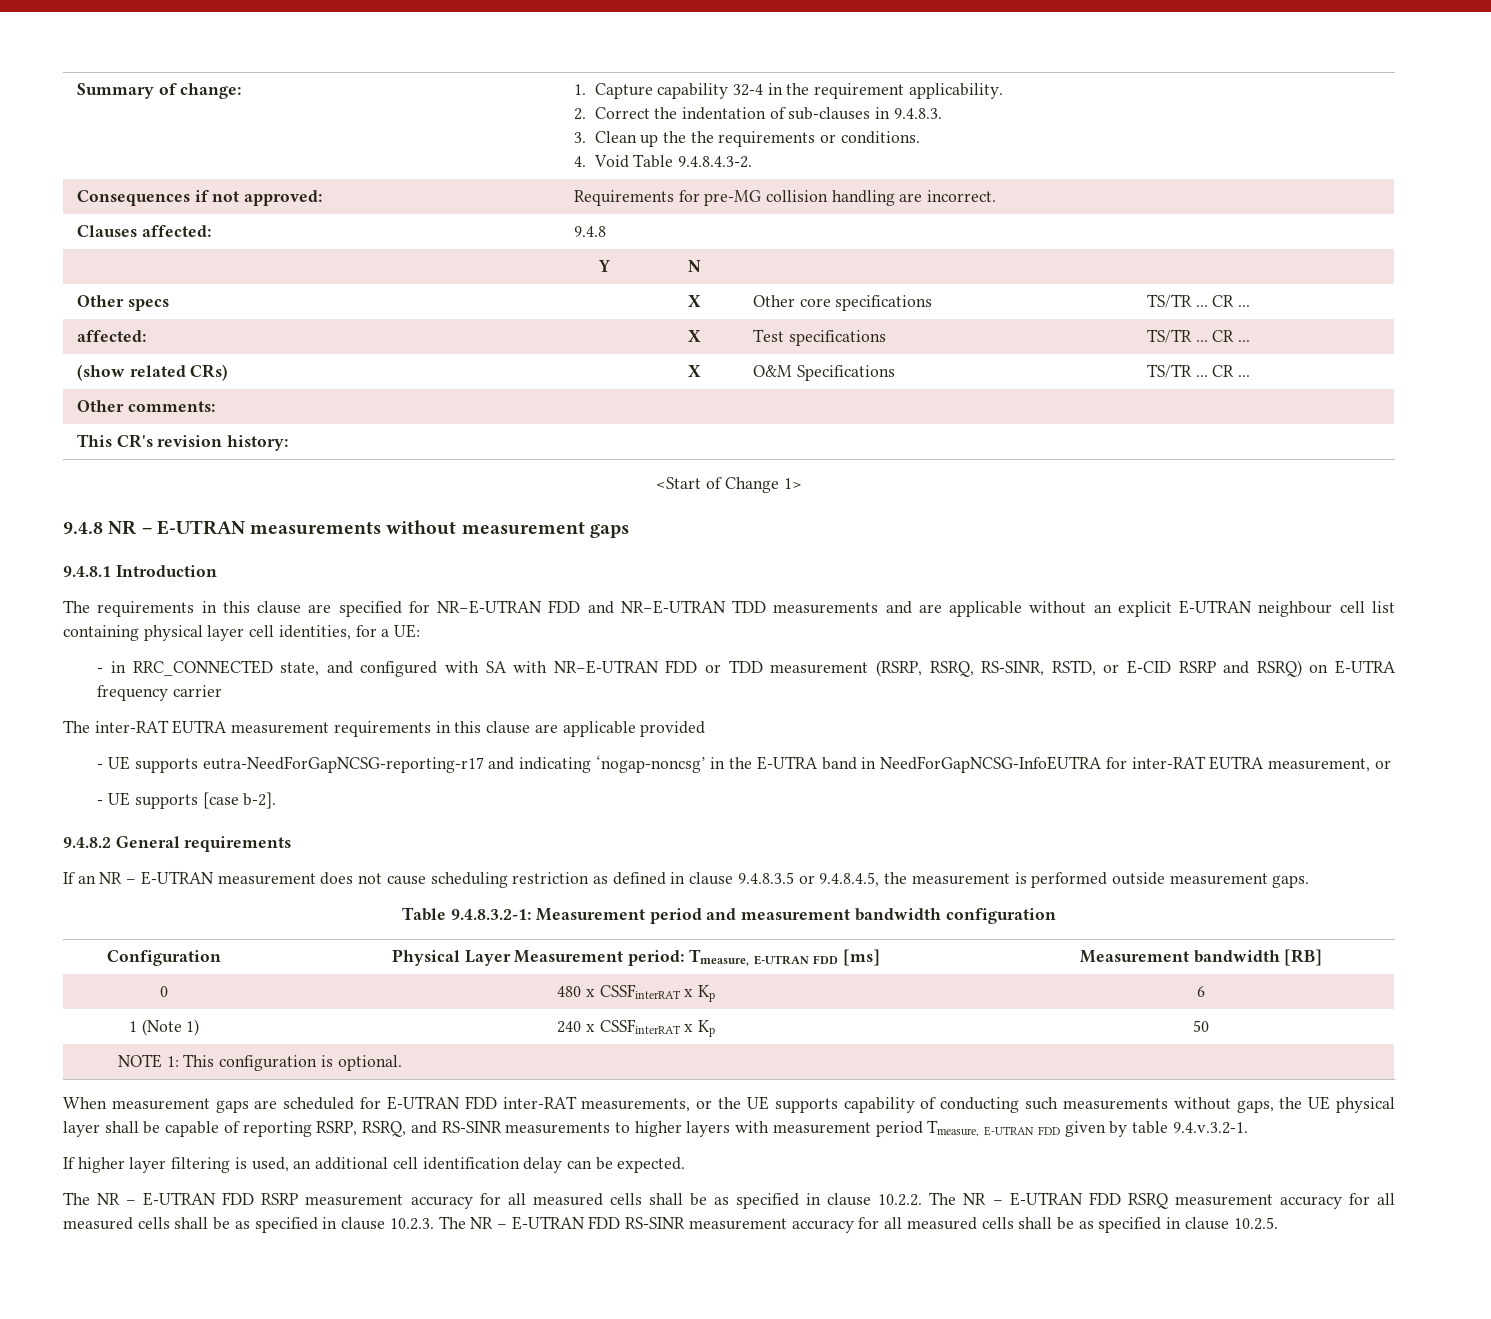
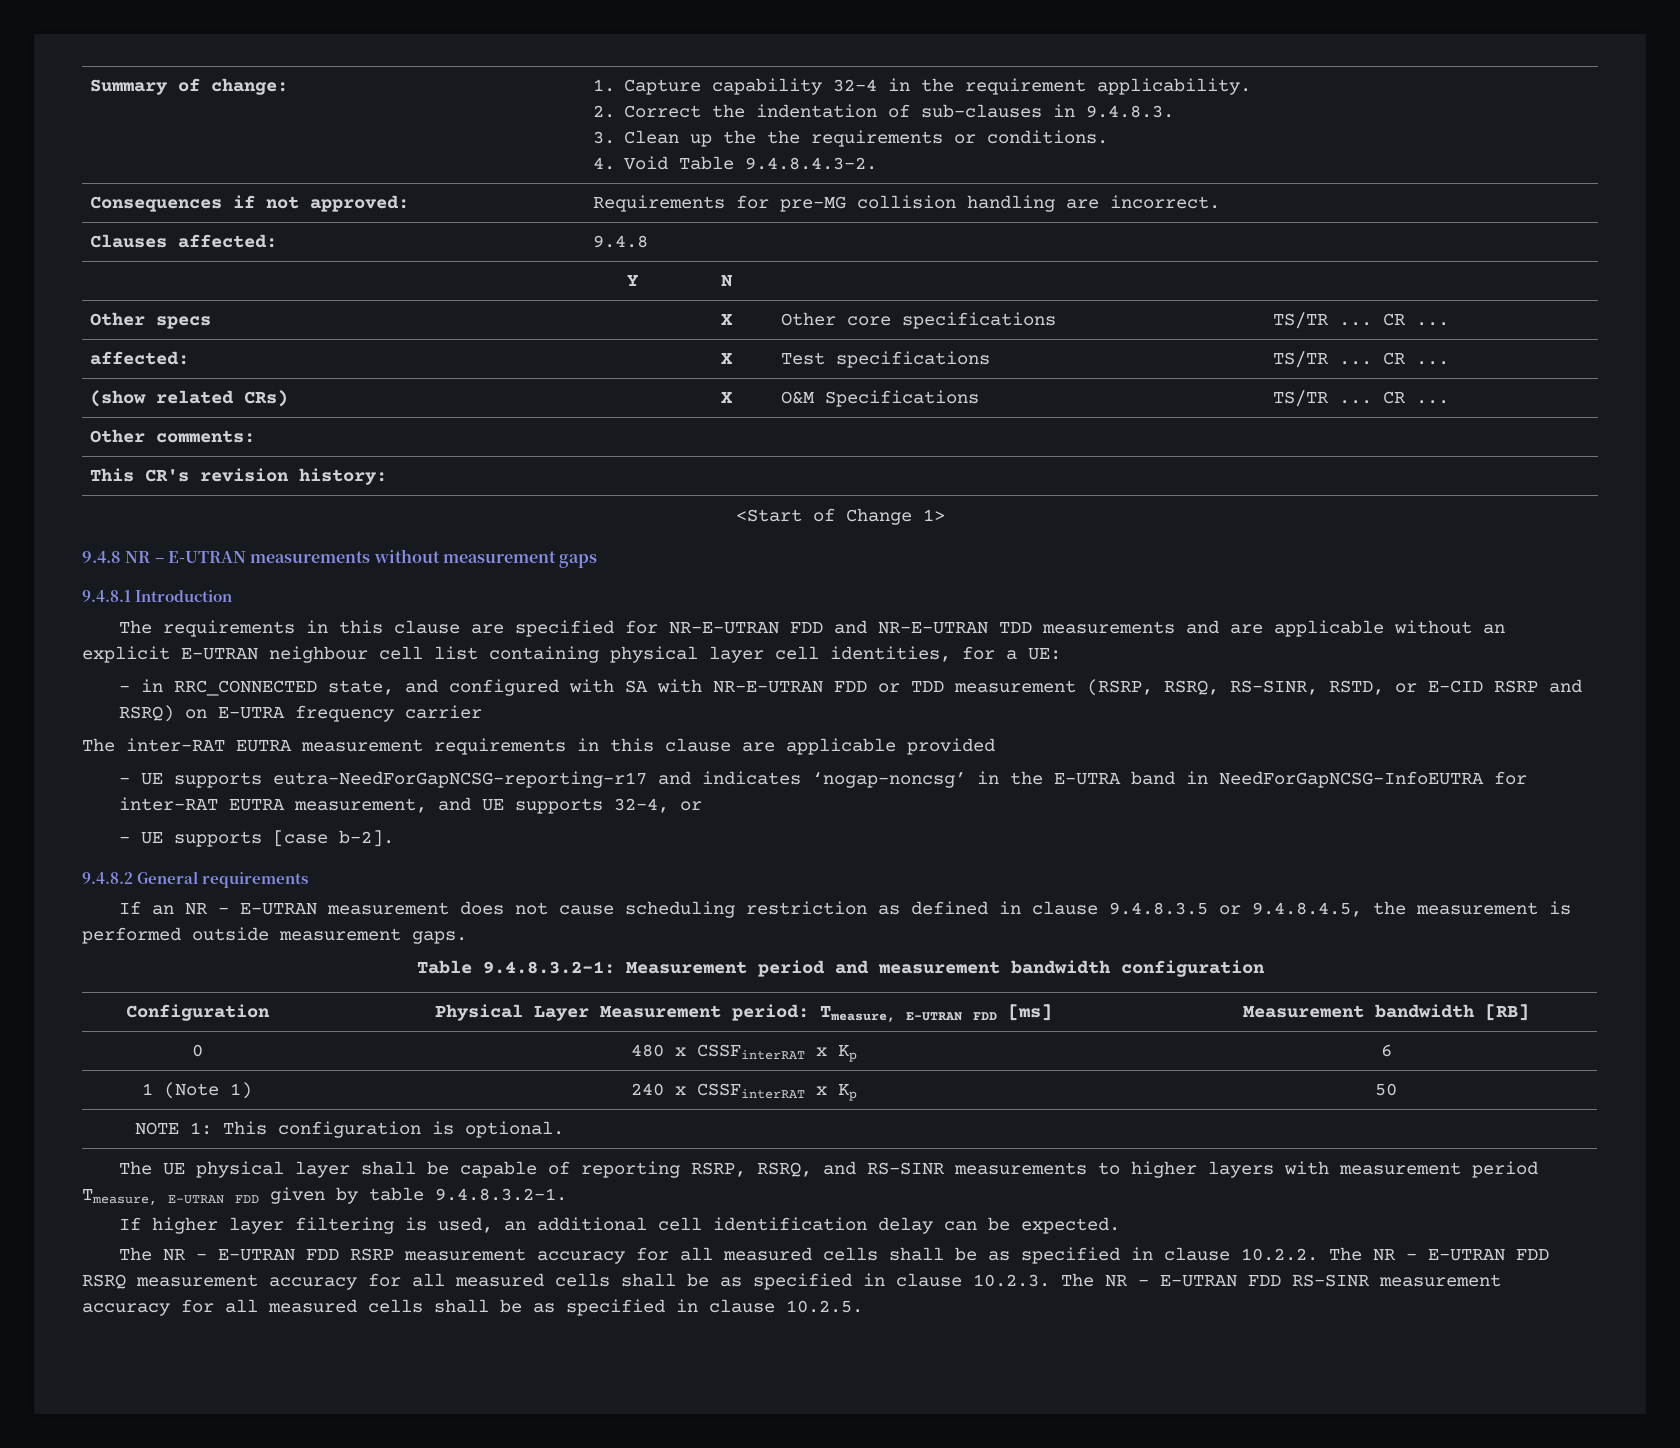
- - UE supports eutra-NeedForGapNCSG-reporting-r17 and indicating ‘nogap-noncsg’ in the E-UTRA band in NeedForGapNCSG-InfoEUTRA for inter-RAT EUTRA measurement, or
+ - UE supports eutra-NeedForGapNCSG-reporting-r17 and indicates ‘nogap-noncsg’ in the E-UTRA band in NeedForGapNCSG-InfoEUTRA for inter-RAT EUTRA measurement, and UE supports 32-4, or
- When measurement gaps are scheduled for E-UTRAN FDD inter-RAT measurements, or the UE supports capability of conducting such measurements without gaps, the UE physical layer shall be capable of reporting RSRP, RSRQ, and RS-SINR measurements to higher layers with measurement period Tmeasure, E-UTRAN FDD given by table 9.4.v.3.2-1.
+ The UE physical layer shall be capable of reporting RSRP, RSRQ, and RS-SINR measurements to higher layers with measurement period Tmeasure, E-UTRAN FDD given by table 9.4.8.3.2-1.

